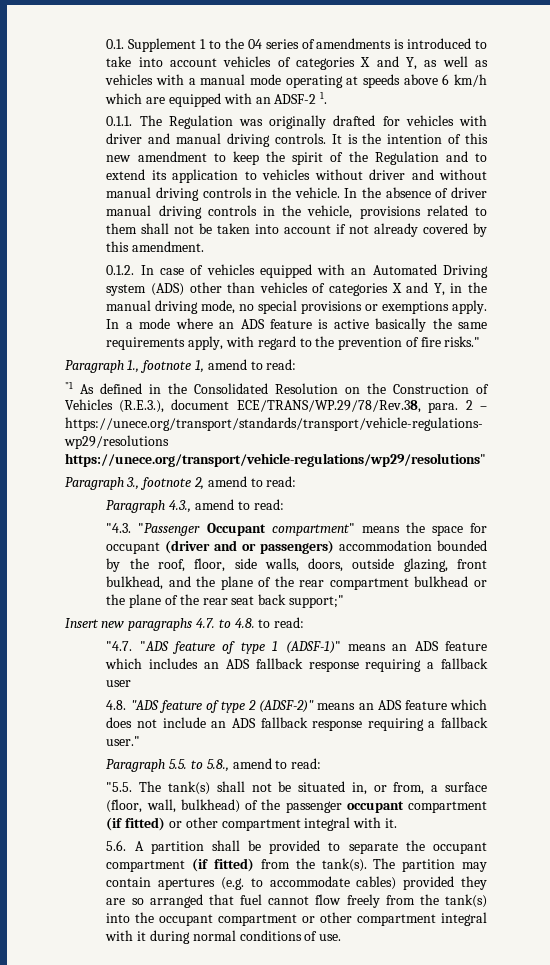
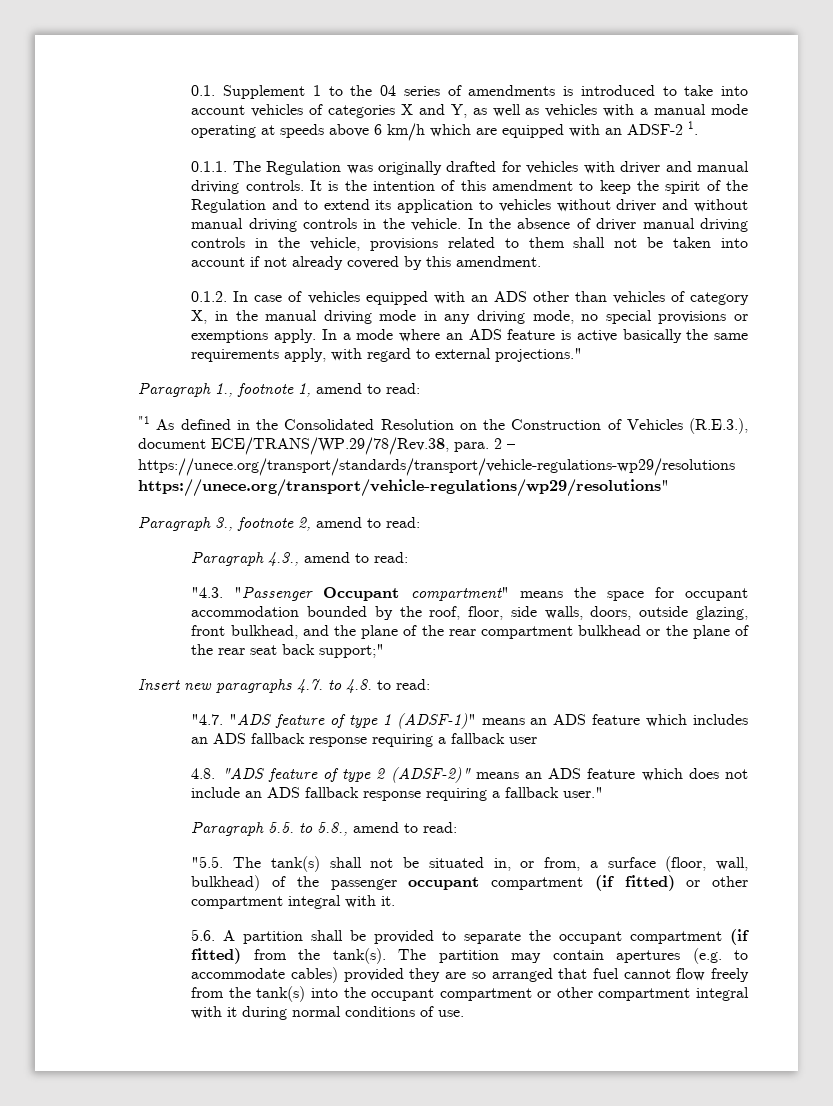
- It is the intention of this new amendment to keep the spirit of the Regulation and to extend its application to vehicles without driver and without manual driving controls in the vehicle.
+ It is the intention of this amendment to keep the spirit of the Regulation and to extend its application to vehicles without driver and without manual driving controls in the vehicle.
- 0.1.2. In case of vehicles equipped with an Automated Driving system (ADS) other than vehicles of categories X and Y, in the manual driving mode, no special provisions or exemptions apply.
+ 0.1.2. In case of vehicles equipped with an ADS other than vehicles of category X, in the manual driving mode in any driving mode, no special provisions or exemptions apply.
- In a mode where an ADS feature is active basically the same requirements apply, with regard to the prevention of fire risks."
+ In a mode where an ADS feature is active basically the same requirements apply, with regard to external projections."
- "4.3. "Passenger Occupant compartment" means the space for occupant (driver and or passengers) accommodation bounded by the roof, floor, side walls, doors, outside glazing, front bulkhead, and the plane of the rear compartment bulkhead or the plane of the rear seat back support;"
+ "4.3. "Passenger Occupant compartment" means the space for occupant accommodation bounded by the roof, floor, side walls, doors, outside glazing, front bulkhead, and the plane of the rear compartment bulkhead or the plane of the rear seat back support;"

